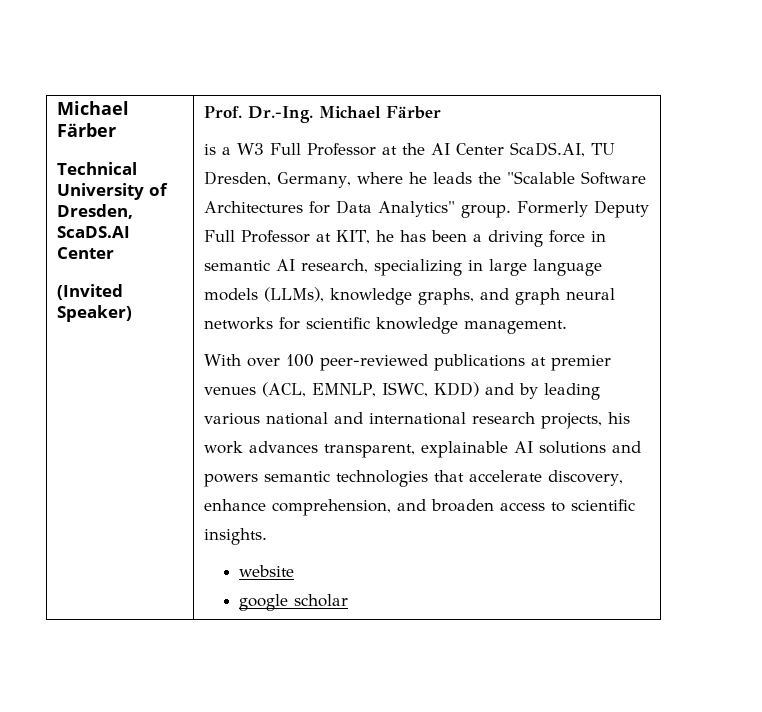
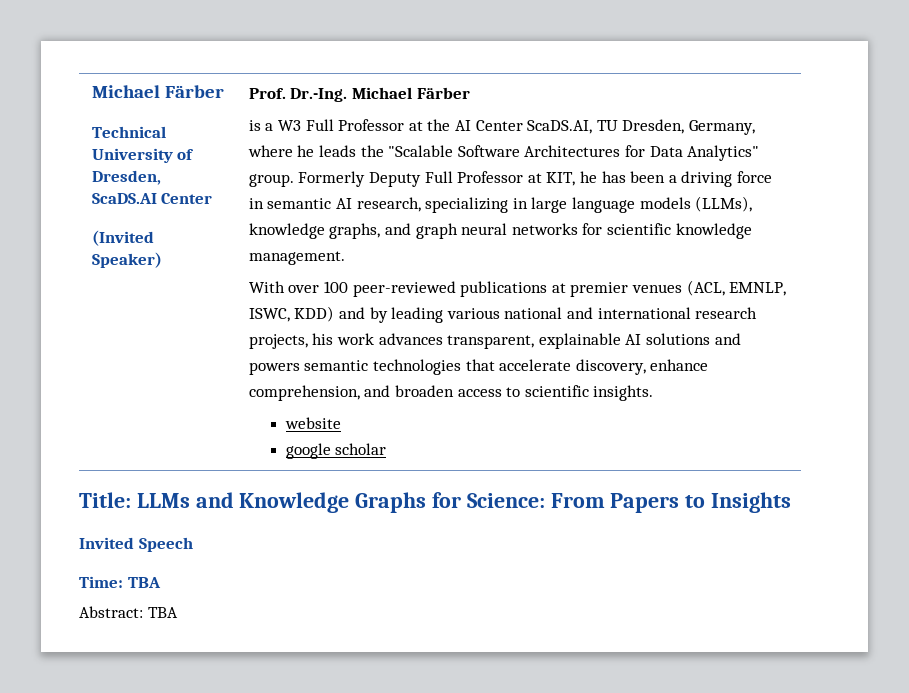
+ Title: LLMs and Knowledge Graphs for Science: From Papers to Insights
+ Invited Speech
+ Time: TBA
+ Abstract: TBA

